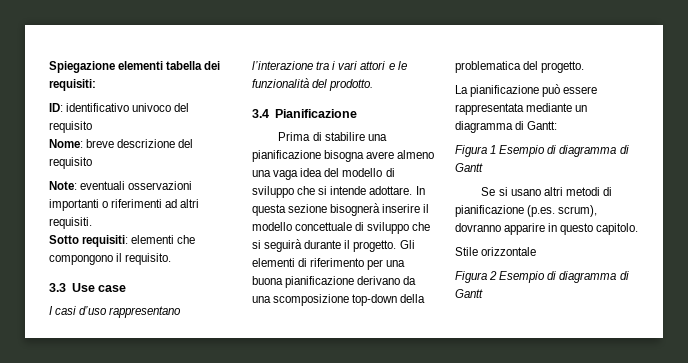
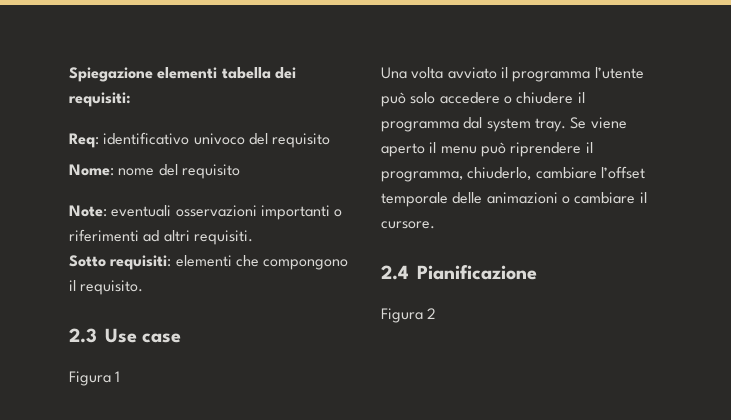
- ID: identificativo univoco del requisito
+ Req: identificativo univoco del requisito
- Nome: breve descrizione del requisito
+ Nome: nome del requisito
- 3.3 Use case
+ 2.3 Use case
- I casi d’uso rappresentano l’interazione tra i vari attori e le funzionalità del prodotto.
- 3.4 Pianificazione
- Prima di stabilire una pianificazione bisogna avere almeno una vaga idea del modello di sviluppo che si intende adottare. In questa sezione bisognerà inserire il modello concettuale di sviluppo che si seguirà durante il progetto. Gli elementi di riferimento per una buona pianificazione derivano da una scomposizione top-down della problematica del progetto.
- La pianificazione può essere rappresentata mediante un diagramma di Gantt:
- Figura 1 Esempio di diagramma di Gantt
- Se si usano altri metodi di pianificazione (p.es. scrum), dovranno apparire in questo capitolo.
- Stile orizzontale
- Figura 2 Esempio di diagramma di Gantt
+ Figura 1
+ Una volta avviato il programma l’utente può solo accedere o chiudere il programma dal system tray. Se viene aperto il menu può riprendere il programma, chiuderlo, cambiare l’offset temporale delle animazioni o cambiare il cursore.
+ 2.4 Pianificazione
+ Figura 2

